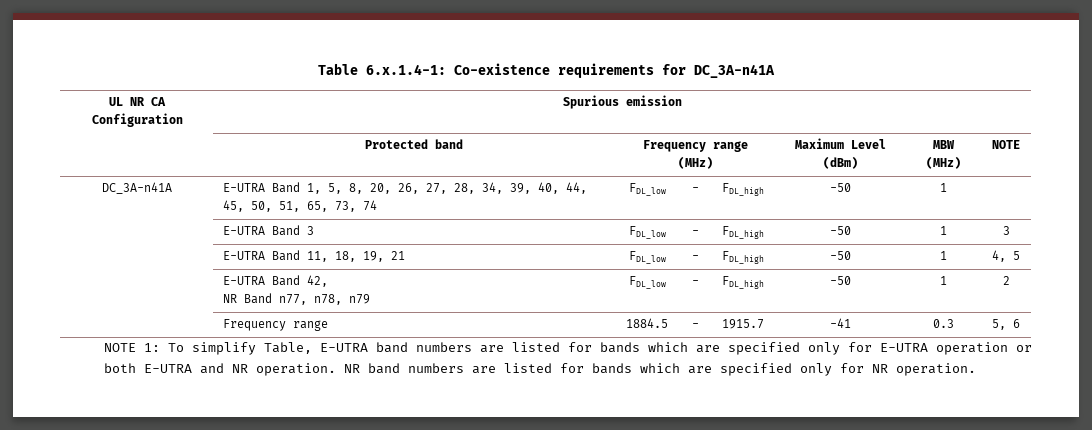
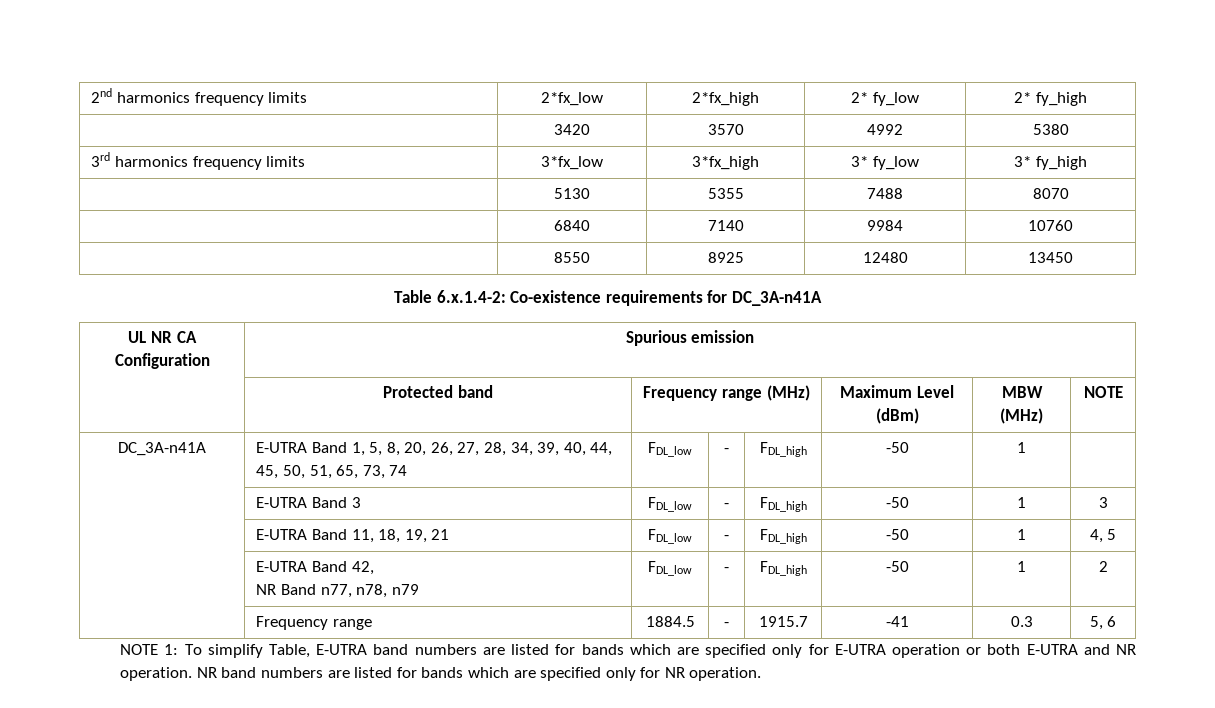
- Table 6.x.1.4-1: Co-existence requirements for DC_3A-n41A
+ 2nd harmonics frequency limits | 2*fx_low | 2*fx_high | 2* fy_low | 2* fy_high
+ | 3420 | 3570 | 4992 | 5380
+ 3rd harmonics frequency limits | 3*fx_low | 3*fx_high | 3* fy_low | 3* fy_high
+ | 5130 | 5355 | 7488 | 8070
+ | 6840 | 7140 | 9984 | 10760
+ | 8550 | 8925 | 12480 | 13450
+ Table 6.x.1.4-2: Co-existence requirements for DC_3A-n41A

